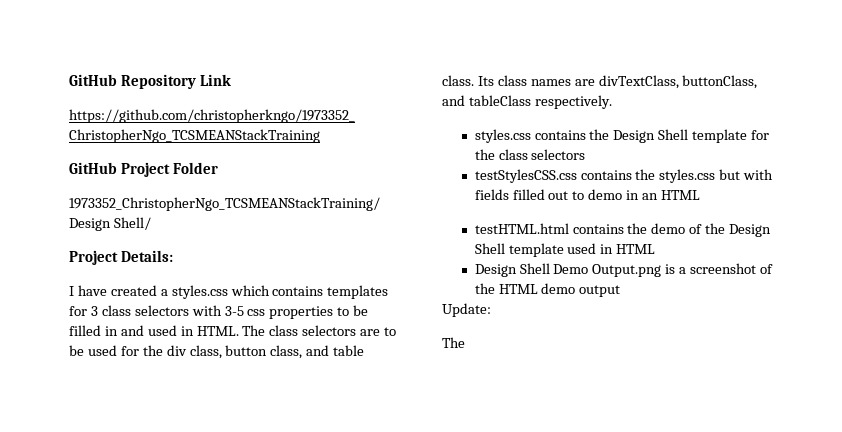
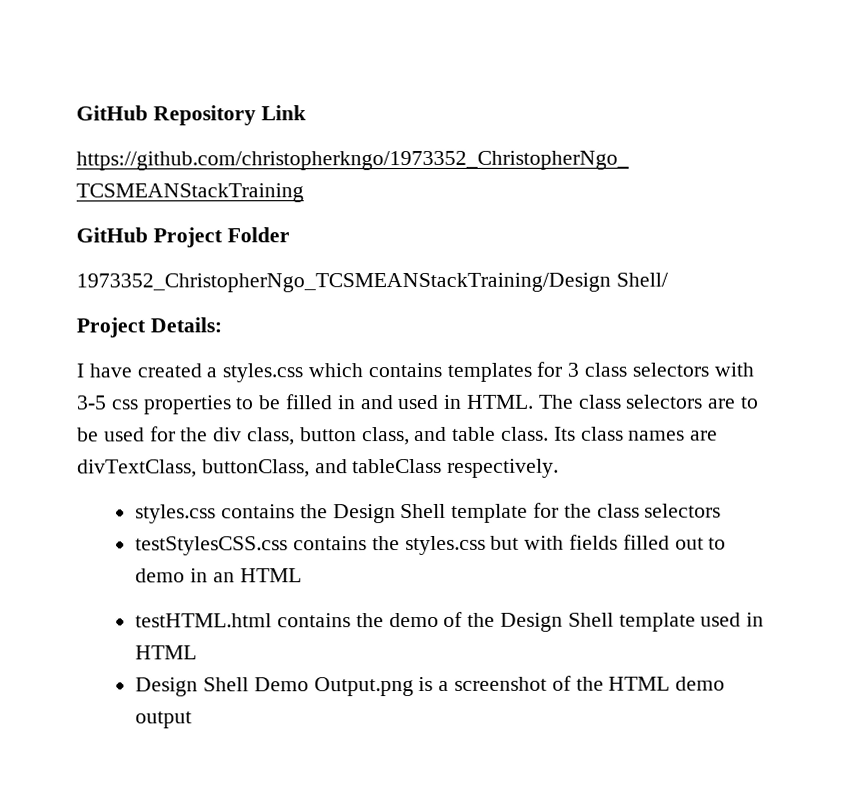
- Update:
- The

